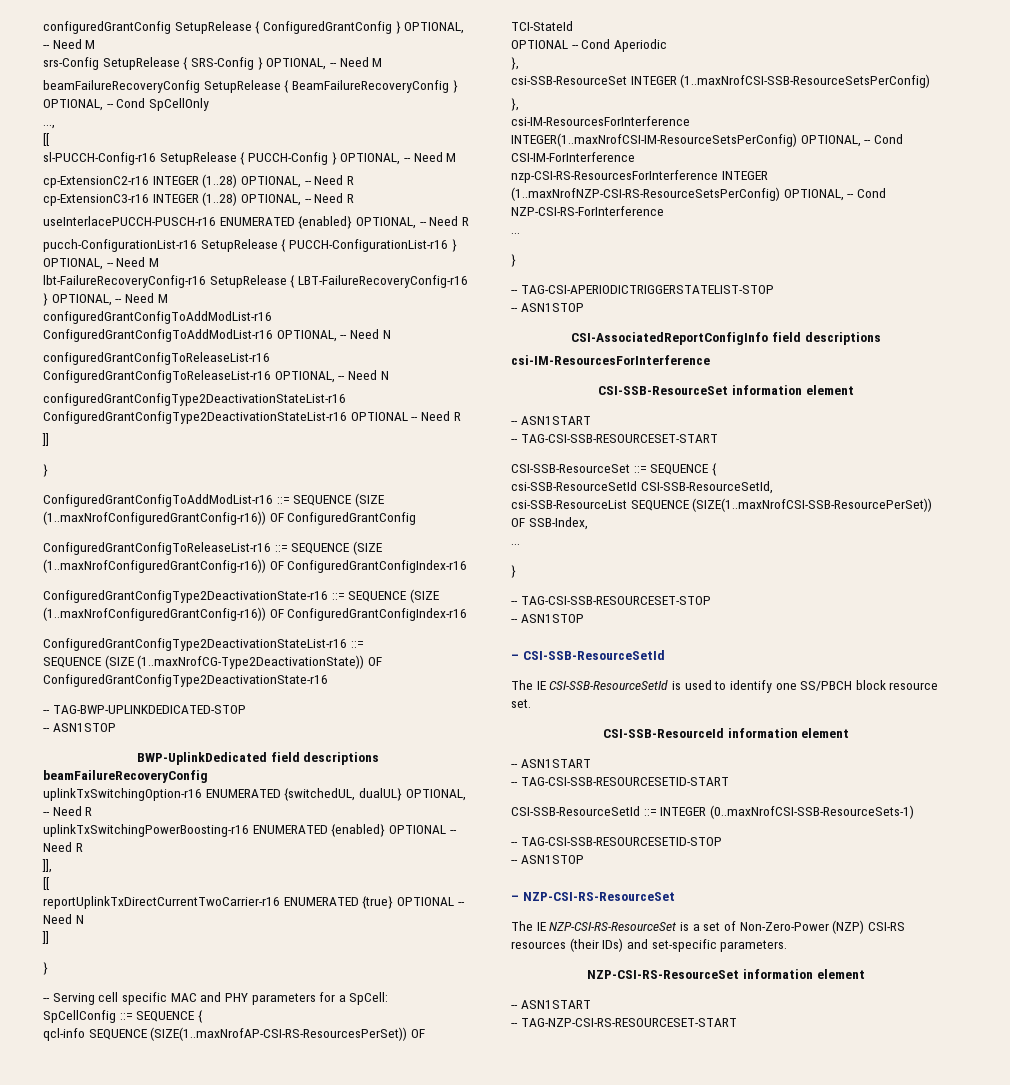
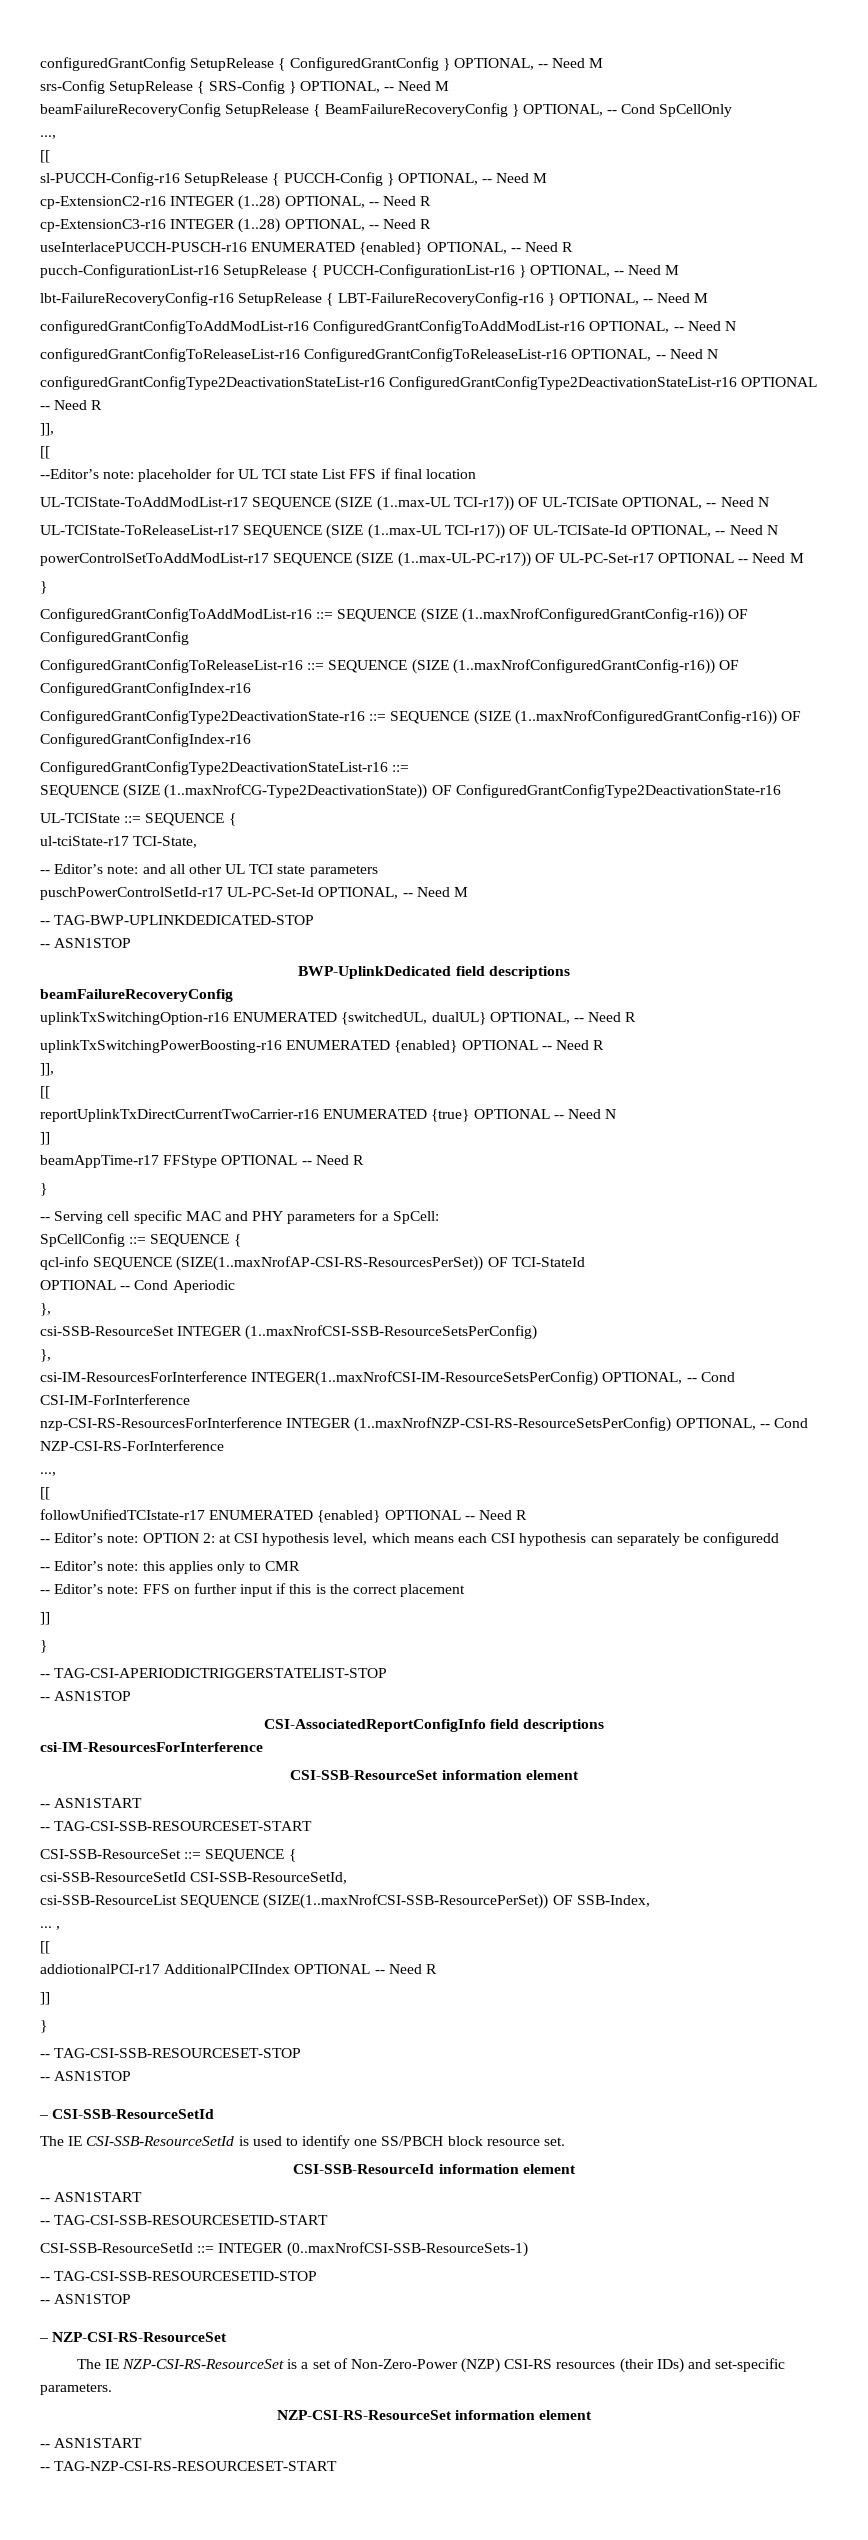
  configuredGrantConfigType2DeactivationStateList-r16 ConfiguredGrantConfigType2DeactivationStateList-r16 OPTIONAL -- Need R
- ]]
+ ]],
+ [[
+ --Editor’s note: placeholder for UL TCI state List FFS if final location
+ UL-TCIState-ToAddModList-r17 SEQUENCE (SIZE (1..max-UL TCI-r17)) OF UL-TCISate OPTIONAL, -- Need N
+ UL-TCIState-ToReleaseList-r17 SEQUENCE (SIZE (1..max-UL TCI-r17)) OF UL-TCISate-Id OPTIONAL, -- Need N
+ powerControlSetToAddModList-r17 SEQUENCE (SIZE (1..max-UL-PC-r17)) OF UL-PC-Set-r17 OPTIONAL -- Need M
+ UL-TCIState ::= SEQUENCE {
+ ul-tciState-r17 TCI-State,
+ -- Editor’s note: and all other UL TCI state parameters
+ puschPowerControlSetId-r17 UL-PC-Set-Id OPTIONAL, -- Need M
+ beamAppTime-r17 FFStype OPTIONAL -- Need R
  nzp-CSI-RS-ResourcesForInterference INTEGER (1..maxNrofNZP-CSI-RS-ResourceSetsPerConfig) OPTIONAL, -- Cond NZP-CSI-RS-ForInterference
- ...
+ ...,
+ [[
+ followUnifiedTCIstate-r17 ENUMERATED {enabled} OPTIONAL -- Need R
+ -- Editor’s note: OPTION 2: at CSI hypothesis level, which means each CSI hypothesis can separately be configuredd
+ -- Editor’s note: this applies only to CMR
+ -- Editor’s note: FFS on further input if this is the correct placement
+ ]]
  csi-SSB-ResourceList SEQUENCE (SIZE(1..maxNrofCSI-SSB-ResourcePerSet)) OF SSB-Index,
- ...
+ ... ,
+ [[
+ addiotionalPCI-r17 AdditionalPCIIndex OPTIONAL -- Need R
+ ]]

